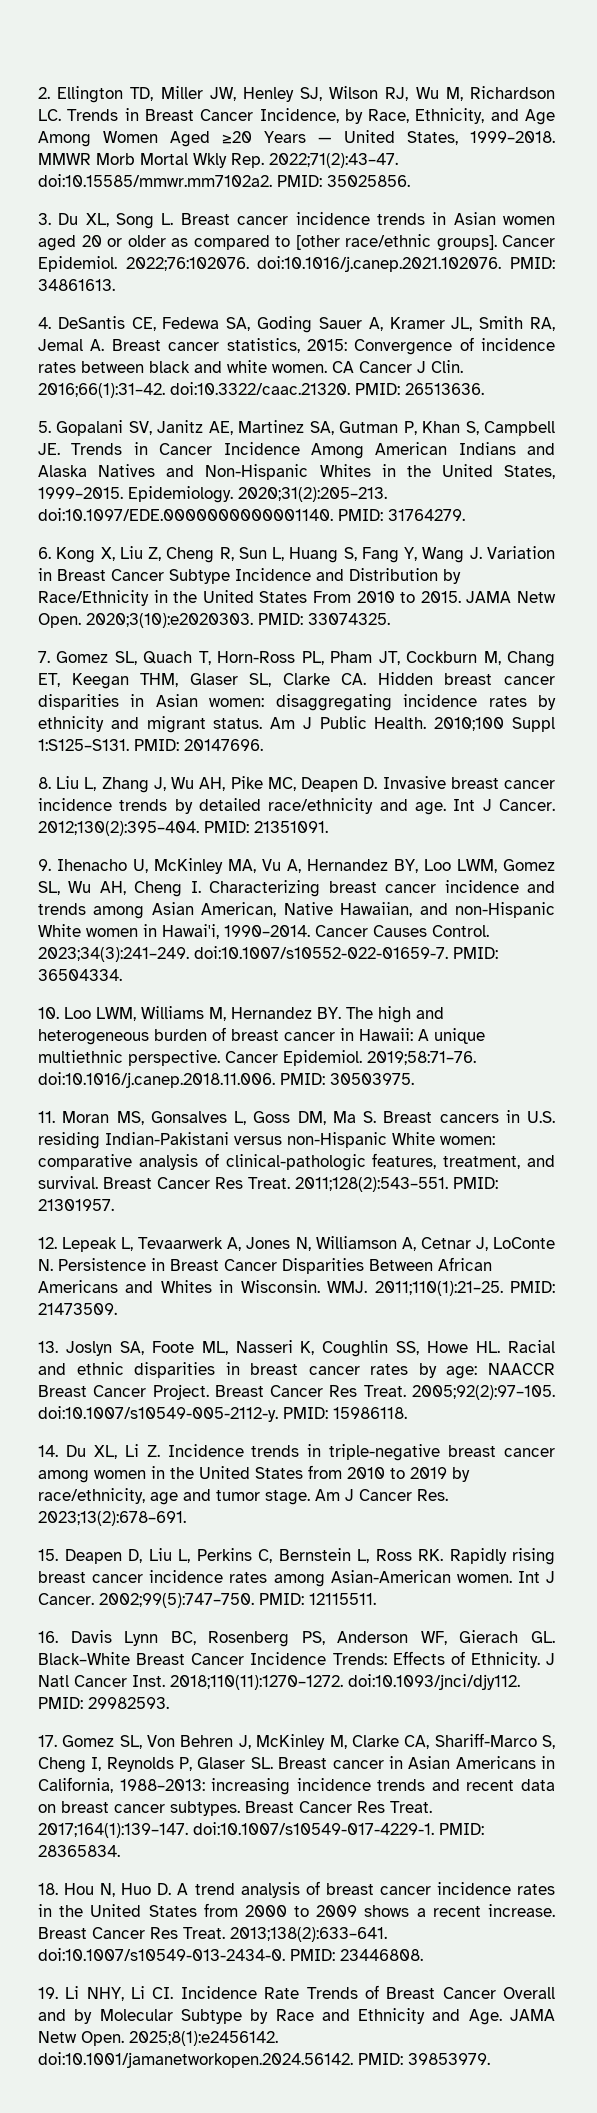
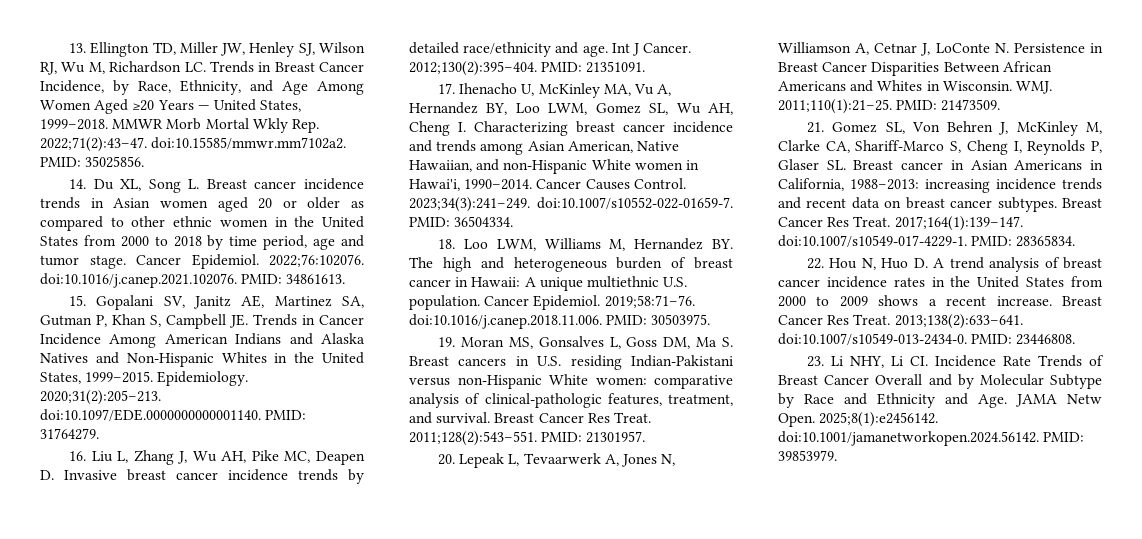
- 2. Ellington TD, Miller JW, Henley SJ, Wilson RJ, Wu M, Richardson LC. Trends in Breast Cancer Incidence, by Race, Ethnicity, and Age Among Women Aged ≥20 Years — United States, 1999–2018.
+ 13. Ellington TD, Miller JW, Henley SJ, Wilson RJ, Wu M, Richardson LC. Trends in Breast Cancer Incidence, by Race, Ethnicity, and Age Among Women Aged ≥20 Years — United States, 1999–2018.
- 3. Du XL, Song L. Breast cancer incidence trends in Asian women aged 20 or older as compared to [other race/ethnic groups].
+ 14. Du XL, Song L. Breast cancer incidence trends in Asian women aged 20 or older as compared to other ethnic women in the United States from 2000 to 2018 by time period, age and tumor stage.
- 4. DeSantis CE, Fedewa SA, Goding Sauer A, Kramer JL, Smith RA, Jemal A. Breast cancer statistics, 2015: Convergence of incidence rates between black and white women. CA Cancer J Clin. 2016;66(1):31–42. doi:10.3322/caac.21320. PMID: 26513636.
- 5. Gopalani SV, Janitz AE, Martinez SA, Gutman P, Khan S, Campbell JE. Trends in Cancer Incidence Among American Indians and Alaska Natives and Non-Hispanic Whites in the United States, 1999–2015.
+ 15. Gopalani SV, Janitz AE, Martinez SA, Gutman P, Khan S, Campbell JE. Trends in Cancer Incidence Among American Indians and Alaska Natives and Non-Hispanic Whites in the United States, 1999–2015.
- 6. Kong X, Liu Z, Cheng R, Sun L, Huang S, Fang Y, Wang J. Variation in Breast Cancer Subtype Incidence and Distribution by Race/Ethnicity in the United States From 2010 to 2015. JAMA Netw Open. 2020;3(10):e2020303. PMID: 33074325.
- 7. Gomez SL, Quach T, Horn-Ross PL, Pham JT, Cockburn M, Chang ET, Keegan THM, Glaser SL, Clarke CA. Hidden breast cancer disparities in Asian women: disaggregating incidence rates by ethnicity and migrant status. Am J Public Health. 2010;100 Suppl 1:S125–S131. PMID: 20147696.
- 8. Liu L, Zhang J, Wu AH, Pike MC, Deapen D. Invasive breast cancer incidence trends by detailed race/ethnicity and age.
+ 16. Liu L, Zhang J, Wu AH, Pike MC, Deapen D. Invasive breast cancer incidence trends by detailed race/ethnicity and age.
- 9. Ihenacho U, McKinley MA, Vu A, Hernandez BY, Loo LWM, Gomez SL, Wu AH, Cheng I. Characterizing breast cancer incidence and trends among Asian American, Native Hawaiian, and non-Hispanic White women in Hawai'i, 1990–2014.
+ 17. Ihenacho U, McKinley MA, Vu A, Hernandez BY, Loo LWM, Gomez SL, Wu AH, Cheng I. Characterizing breast cancer incidence and trends among Asian American, Native Hawaiian, and non-Hispanic White women in Hawai'i, 1990–2014.
- 10. Loo LWM, Williams M, Hernandez BY. The high and heterogeneous burden of breast cancer in Hawaii: A unique multiethnic perspective.
+ 18. Loo LWM, Williams M, Hernandez BY. The high and heterogeneous burden of breast cancer in Hawaii: A unique multiethnic U.S. population.
- 11. Moran MS, Gonsalves L, Goss DM, Ma S. Breast cancers in U.S. residing Indian-Pakistani versus non-Hispanic White women: comparative analysis of clinical-pathologic features, treatment, and survival.
+ 19. Moran MS, Gonsalves L, Goss DM, Ma S. Breast cancers in U.S. residing Indian-Pakistani versus non-Hispanic White women: comparative analysis of clinical-pathologic features, treatment, and survival.
- 12. Lepeak L, Tevaarwerk A, Jones N, Williamson A, Cetnar J, LoConte N. Persistence in Breast Cancer Disparities Between African Americans and Whites in Wisconsin.
+ 20. Lepeak L, Tevaarwerk A, Jones N, Williamson A, Cetnar J, LoConte N. Persistence in Breast Cancer Disparities Between African Americans and Whites in Wisconsin.
- 13. Joslyn SA, Foote ML, Nasseri K, Coughlin SS, Howe HL. Racial and ethnic disparities in breast cancer rates by age: NAACCR Breast Cancer Project. Breast Cancer Res Treat. 2005;92(2):97–105. doi:10.1007/s10549-005-2112-y. PMID: 15986118.
- 14. Du XL, Li Z. Incidence trends in triple-negative breast cancer among women in the United States from 2010 to 2019 by race/ethnicity, age and tumor stage. Am J Cancer Res. 2023;13(2):678–691.
- 15. Deapen D, Liu L, Perkins C, Bernstein L, Ross RK. Rapidly rising breast cancer incidence rates among Asian-American women. Int J Cancer. 2002;99(5):747–750. PMID: 12115511.
- 16. Davis Lynn BC, Rosenberg PS, Anderson WF, Gierach GL. Black–White Breast Cancer Incidence Trends: Effects of Ethnicity. J Natl Cancer Inst. 2018;110(11):1270–1272. doi:10.1093/jnci/djy112. PMID: 29982593.
- 17. Gomez SL, Von Behren J, McKinley M, Clarke CA, Shariff-Marco S, Cheng I, Reynolds P, Glaser SL. Breast cancer in Asian Americans in California, 1988–2013: increasing incidence trends and recent data on breast cancer subtypes.
+ 21. Gomez SL, Von Behren J, McKinley M, Clarke CA, Shariff-Marco S, Cheng I, Reynolds P, Glaser SL. Breast cancer in Asian Americans in California, 1988–2013: increasing incidence trends and recent data on breast cancer subtypes.
- 18. Hou N, Huo D. A trend analysis of breast cancer incidence rates in the United States from 2000 to 2009 shows a recent increase.
+ 22. Hou N, Huo D. A trend analysis of breast cancer incidence rates in the United States from 2000 to 2009 shows a recent increase.
- 19. Li NHY, Li CI. Incidence Rate Trends of Breast Cancer Overall and by Molecular Subtype by Race and Ethnicity and Age. JAMA Netw Open.
+ 23. Li NHY, Li CI. Incidence Rate Trends of Breast Cancer Overall and by Molecular Subtype by Race and Ethnicity and Age. JAMA Netw Open.

